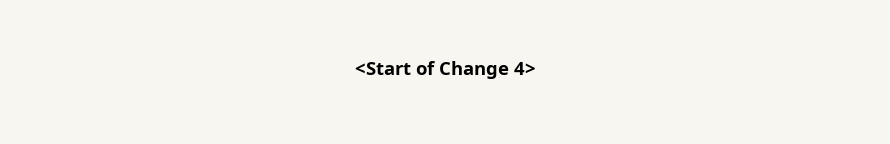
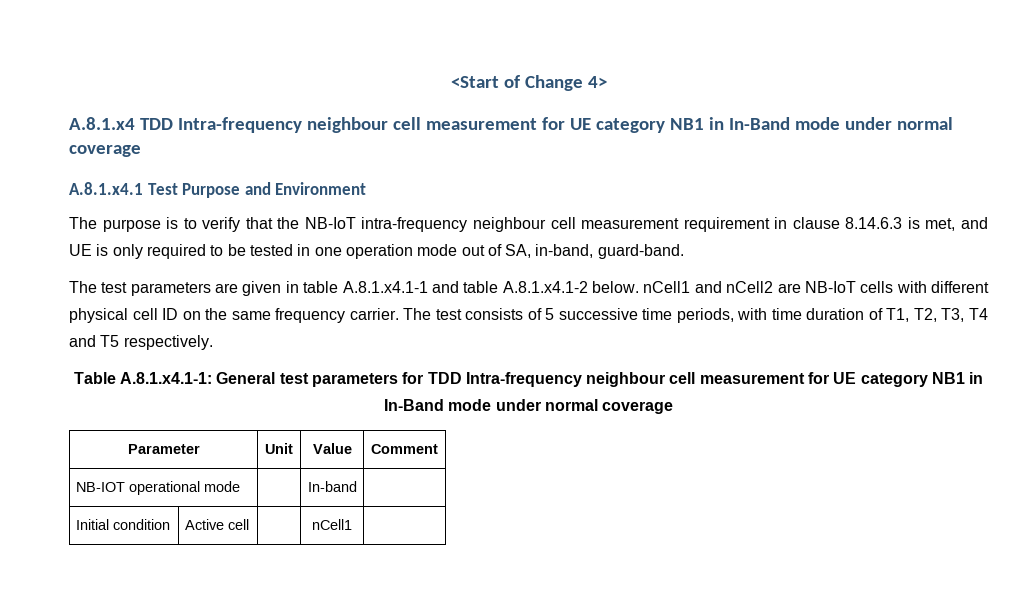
+ A.8.1.x4 TDD Intra-frequency neighbour cell measurement for UE category NB1 in In-Band mode under normal coverage
+ A.8.1.x4.1 Test Purpose and Environment
+ The purpose is to verify that the NB-IoT intra-frequency neighbour cell measurement requirement in clause 8.14.6.3 is met, and UE is only required to be tested in one operation mode out of SA, in-band, guard-band.
+ The test parameters are given in table A.8.1.x4.1-1 and table A.8.1.x4.1-2 below. nCell1 and nCell2 are NB-IoT cells with different physical cell ID on the same frequency carrier. The test consists of 5 successive time periods, with time duration of T1, T2, T3, T4 and T5 respectively.
+ Table A.8.1.x4.1-1: General test parameters for TDD Intra-frequency neighbour cell measurement for UE category NB1 in In-Band mode under normal coverage
+ Parameter | Unit | Value | Comment
+ NB-IOT operational mode | | In-band |
+ Initial condition | Active cell | | nCell1 |

